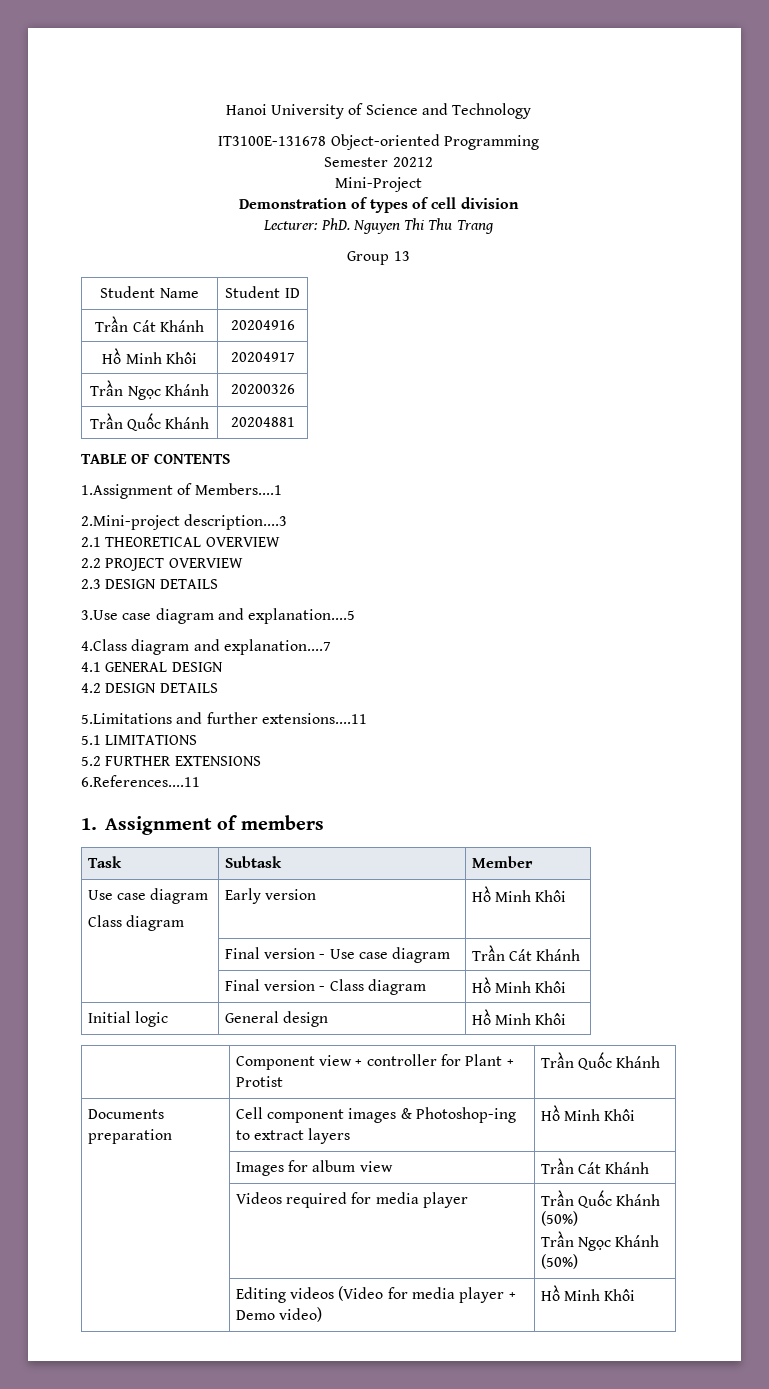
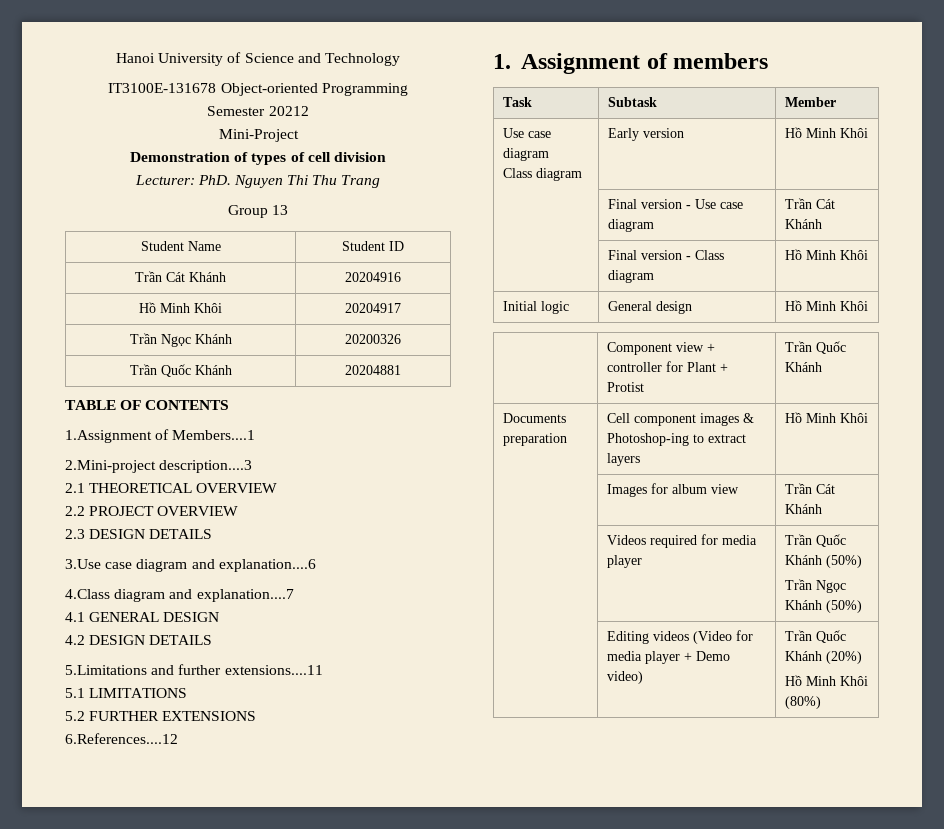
- 3.Use case diagram and explanation....5
+ 3.Use case diagram and explanation....6
- 6.References....11
+ 6.References....12
- | Editing videos (Video for media player + Demo video) | Hồ Minh Khôi
+ | Editing videos (Video for media player + Demo video) | Trần Quốc Khánh (20%)
+ Hồ Minh Khôi (80%)

